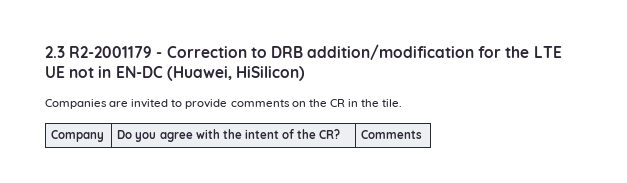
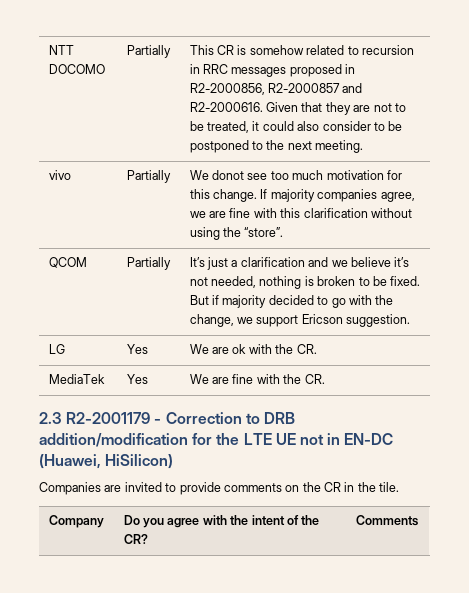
+ NTT DOCOMO | Partially | This CR is somehow related to recursion in RRC messages proposed in R2-2000856, R2-2000857 and R2-2000616. Given that they are not to be treated, it could also consider to be postponed to the next meeting.
+ vivo | Partially | We donot see too much motivation for this change. If majority companies agree, we are fine with this clarification without using the “store”.
+ QCOM | Partially | It’s just a clarification and we believe it’s not needed, nothing is broken to be fixed. But if majority decided to go with the change, we support Ericson suggestion.
+ LG | Yes | We are ok with the CR.
+ MediaTek | Yes | We are fine with the CR.

